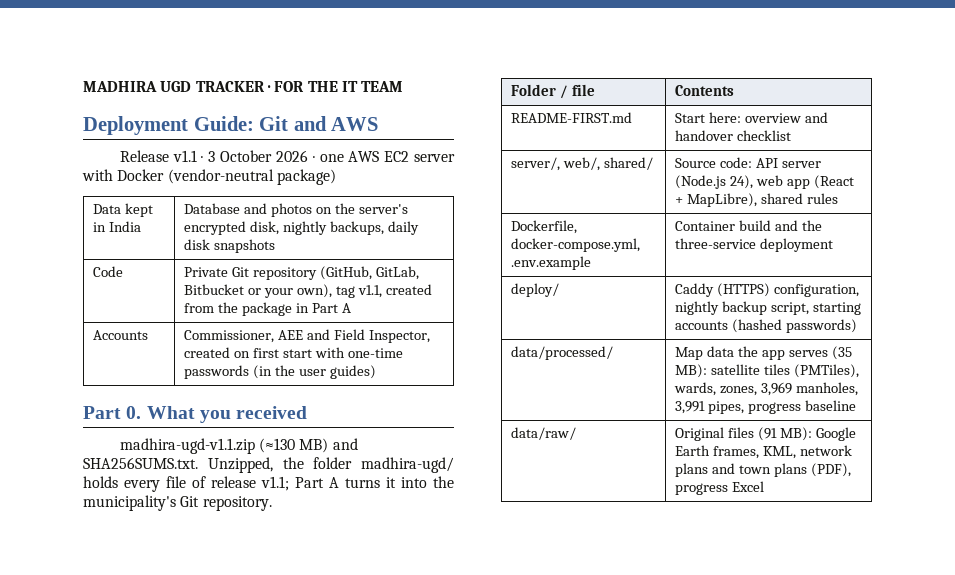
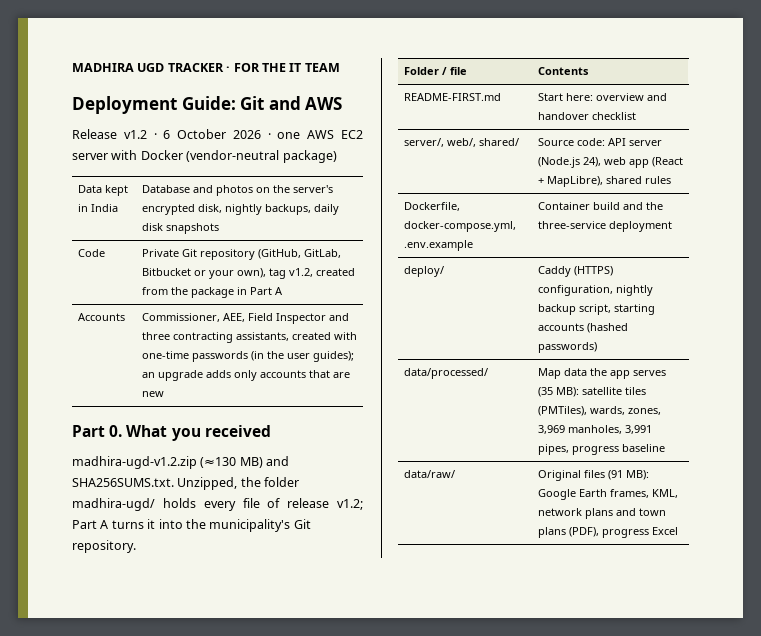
- Release v1.1 · 3 October 2026 · one AWS EC2 server with Docker (vendor-neutral package)
+ Release v1.2 · 6 October 2026 · one AWS EC2 server with Docker (vendor-neutral package)
- Code | Private Git repository (GitHub, GitLab, Bitbucket or your own), tag v1.1, created from the package in Part A
+ Code | Private Git repository (GitHub, GitLab, Bitbucket or your own), tag v1.2, created from the package in Part A
- Accounts | Commissioner, AEE and Field Inspector, created on first start with one-time passwords (in the user guides)
+ Accounts | Commissioner, AEE, Field Inspector and three contracting assistants, created with one-time passwords (in the user guides); an upgrade adds only accounts that are new
- madhira-ugd-v1.1.zip (≈130 MB) and SHA256SUMS.txt. Unzipped, the folder madhira-ugd/ holds every file of release v1.1; Part A turns it into the municipality's Git repository.
+ madhira-ugd-v1.2.zip (≈130 MB) and SHA256SUMS.txt. Unzipped, the folder madhira-ugd/ holds every file of release v1.2; Part A turns it into the municipality's Git repository.

